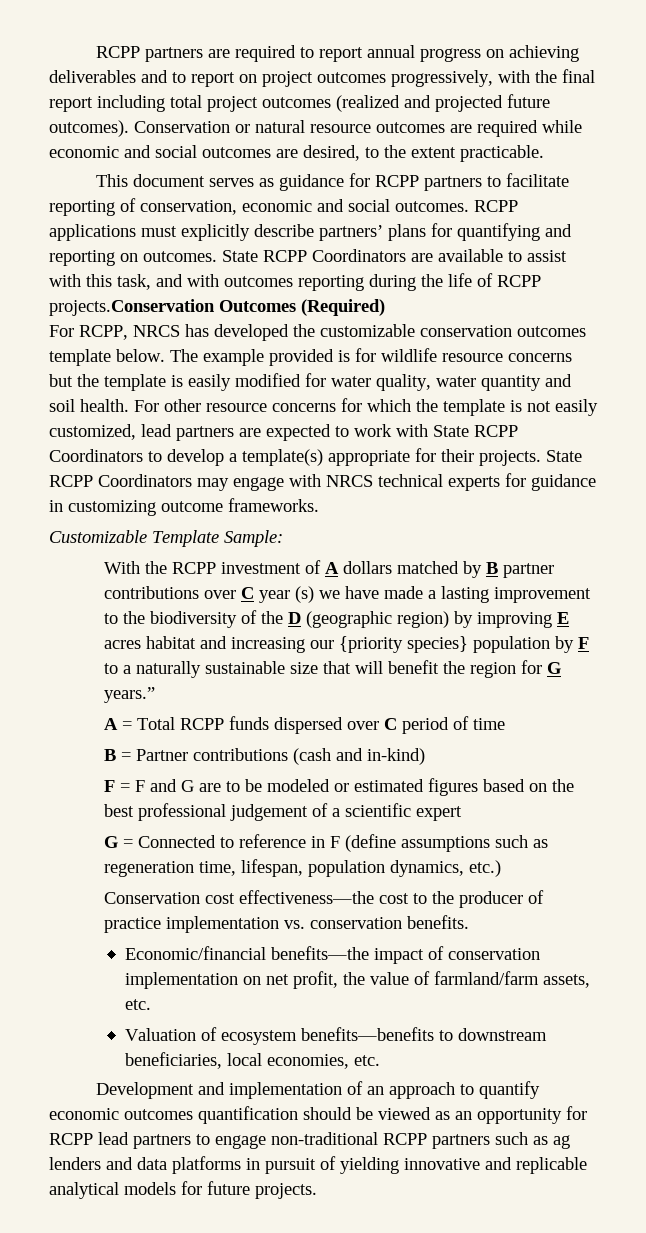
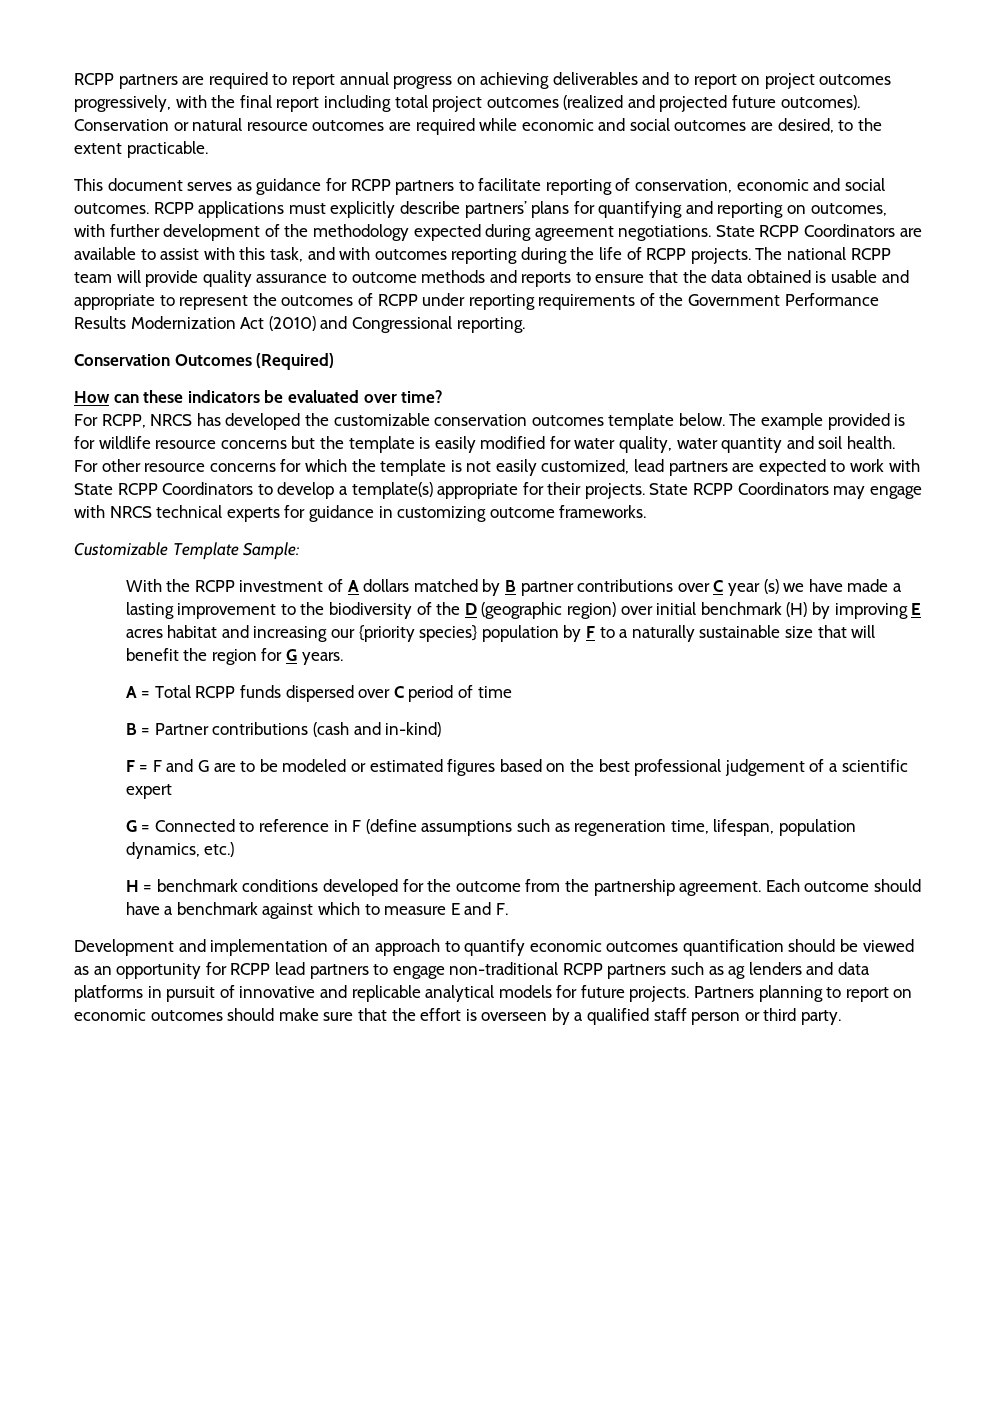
- RCPP applications must explicitly describe partners’ plans for quantifying and reporting on outcomes.
+ RCPP applications must explicitly describe partners’ plans for quantifying and reporting on outcomes, with further development of the methodology expected during agreement negotiations.
- State RCPP Coordinators are available to assist with this task, and with outcomes reporting during the life of RCPP projects.Conservation Outcomes (Required)
+ State RCPP Coordinators are available to assist with this task, and with outcomes reporting during the life of RCPP projects. The national RCPP team will provide quality assurance to outcome methods and reports to ensure that the data obtained is usable and appropriate to represent the outcomes of RCPP under reporting requirements of the Government Performance Results Modernization Act (2010) and Congressional reporting.
+ Conservation Outcomes (Required)
+ How can these indicators be evaluated over time?
- With the RCPP investment of A dollars matched by B partner contributions over C year (s) we have made a lasting improvement to the biodiversity of the D (geographic region) by improving E acres habitat and increasing our {priority species} population by F to a naturally sustainable size that will benefit the region for G years.”
+ With the RCPP investment of A dollars matched by B partner contributions over C year (s) we have made a lasting improvement to the biodiversity of the D (geographic region) over initial benchmark (H) by improving E acres habitat and increasing our {priority species} population by F to a naturally sustainable size that will benefit the region for G years.
- Conservation cost effectiveness—the cost to the producer of practice implementation vs. conservation benefits.
- Economic/financial benefits—the impact of conservation implementation on net profit, the value of farmland/farm assets, etc.
- Valuation of ecosystem benefits—benefits to downstream beneficiaries, local economies, etc.
+ H = benchmark conditions developed for the outcome from the partnership agreement. Each outcome should have a benchmark against which to measure E and F.
- Development and implementation of an approach to quantify economic outcomes quantification should be viewed as an opportunity for RCPP lead partners to engage non-traditional RCPP partners such as ag lenders and data platforms in pursuit of yielding innovative and replicable analytical models for future projects.
+ Development and implementation of an approach to quantify economic outcomes quantification should be viewed as an opportunity for RCPP lead partners to engage non-traditional RCPP partners such as ag lenders and data platforms in pursuit of innovative and replicable analytical models for future projects.
+ Partners planning to report on economic outcomes should make sure that the effort is overseen by a qualified staff person or third party.

